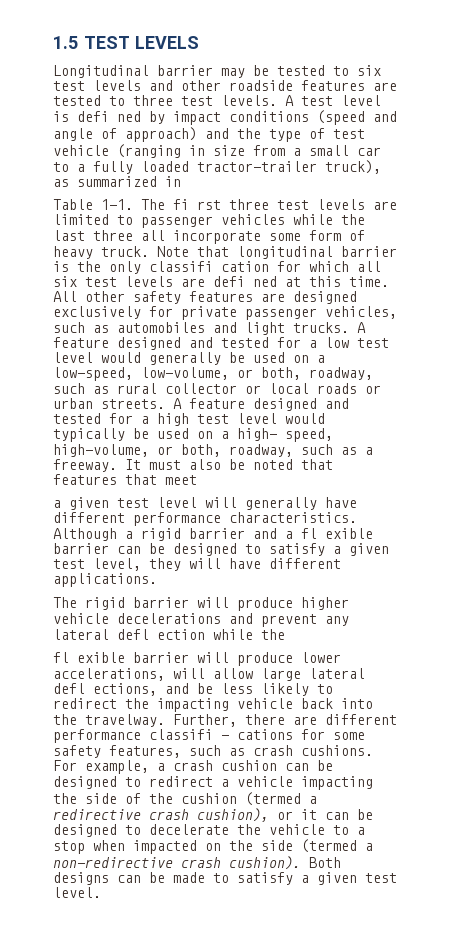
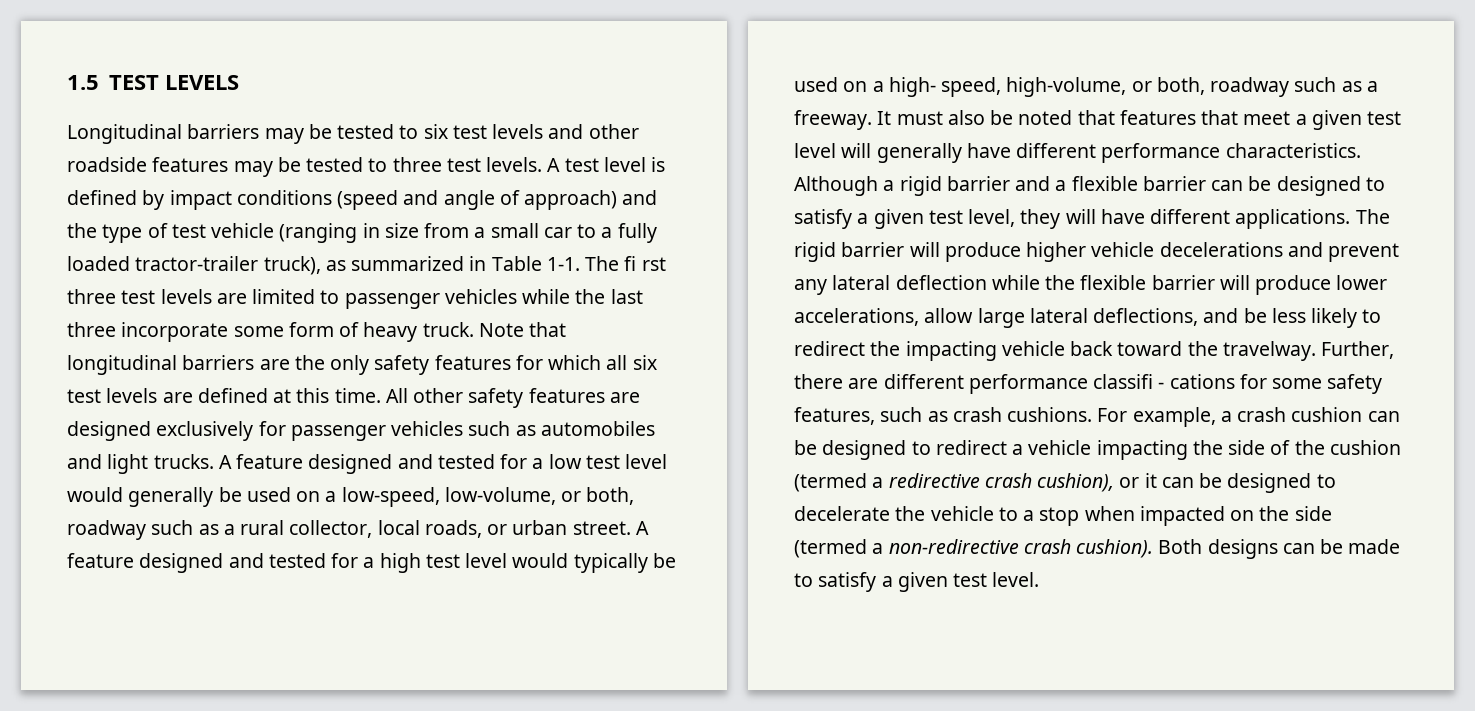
- Longitudinal barrier may be tested to six test levels and other roadside features are tested to three test levels.
+ Longitudinal barriers may be tested to six test levels and other roadside features may be tested to three test levels.
- A test level is defi ned by impact conditions (speed and angle of approach) and the type of test vehicle (ranging in size from a small car to a fully loaded tractor-trailer truck), as summarized in
- Table 1-1.
+ A test level is defined by impact conditions (speed and angle of approach) and the type of test vehicle (ranging in size from a small car to a fully loaded tractor-trailer truck), as summarized in Table 1-1.
- The fi rst three test levels are limited to passenger vehicles while the last three all incorporate some form of heavy truck.
+ The fi rst three test levels are limited to passenger vehicles while the last three incorporate some form of heavy truck.
- Note that longitudinal barrier is the only classifi cation for which all six test levels are defi ned at this time.
+ Note that longitudinal barriers are the only safety features for which all six test levels are defined at this time.
- All other safety features are designed exclusively for private passenger vehicles, such as automobiles and light trucks.
+ All other safety features are designed exclusively for passenger vehicles such as automobiles and light trucks.
- A feature designed and tested for a low test level would generally be used on a low-speed, low-volume, or both, roadway, such as rural collector or local roads or urban streets.
+ A feature designed and tested for a low test level would generally be used on a low-speed, low-volume, or both, roadway such as a rural collector, local roads, or urban street.
- A feature designed and tested for a high test level would typically be used on a high- speed, high-volume, or both, roadway, such as a freeway.
+ A feature designed and tested for a high test level would typically be used on a high- speed, high-volume, or both, roadway such as a freeway.
- It must also be noted that features that meet
- a given test level will generally have different performance characteristics.
+ It must also be noted that features that meet a given test level will generally have different performance characteristics.
- Although a rigid barrier and a fl exible barrier can be designed to satisfy a given test level, they will have different applications.
- The rigid barrier will produce higher vehicle decelerations and prevent any lateral defl ection while the
- fl exible barrier will produce lower accelerations, will allow large lateral defl ections, and be less likely to redirect the impacting vehicle back into the travelway.
+ Although a rigid barrier and a flexible barrier can be designed to satisfy a given test level, they will have different applications. The rigid barrier will produce higher vehicle decelerations and prevent any lateral deflection while the flexible barrier will produce lower accelerations, allow large lateral deflections, and be less likely to redirect the impacting vehicle back toward the travelway.

